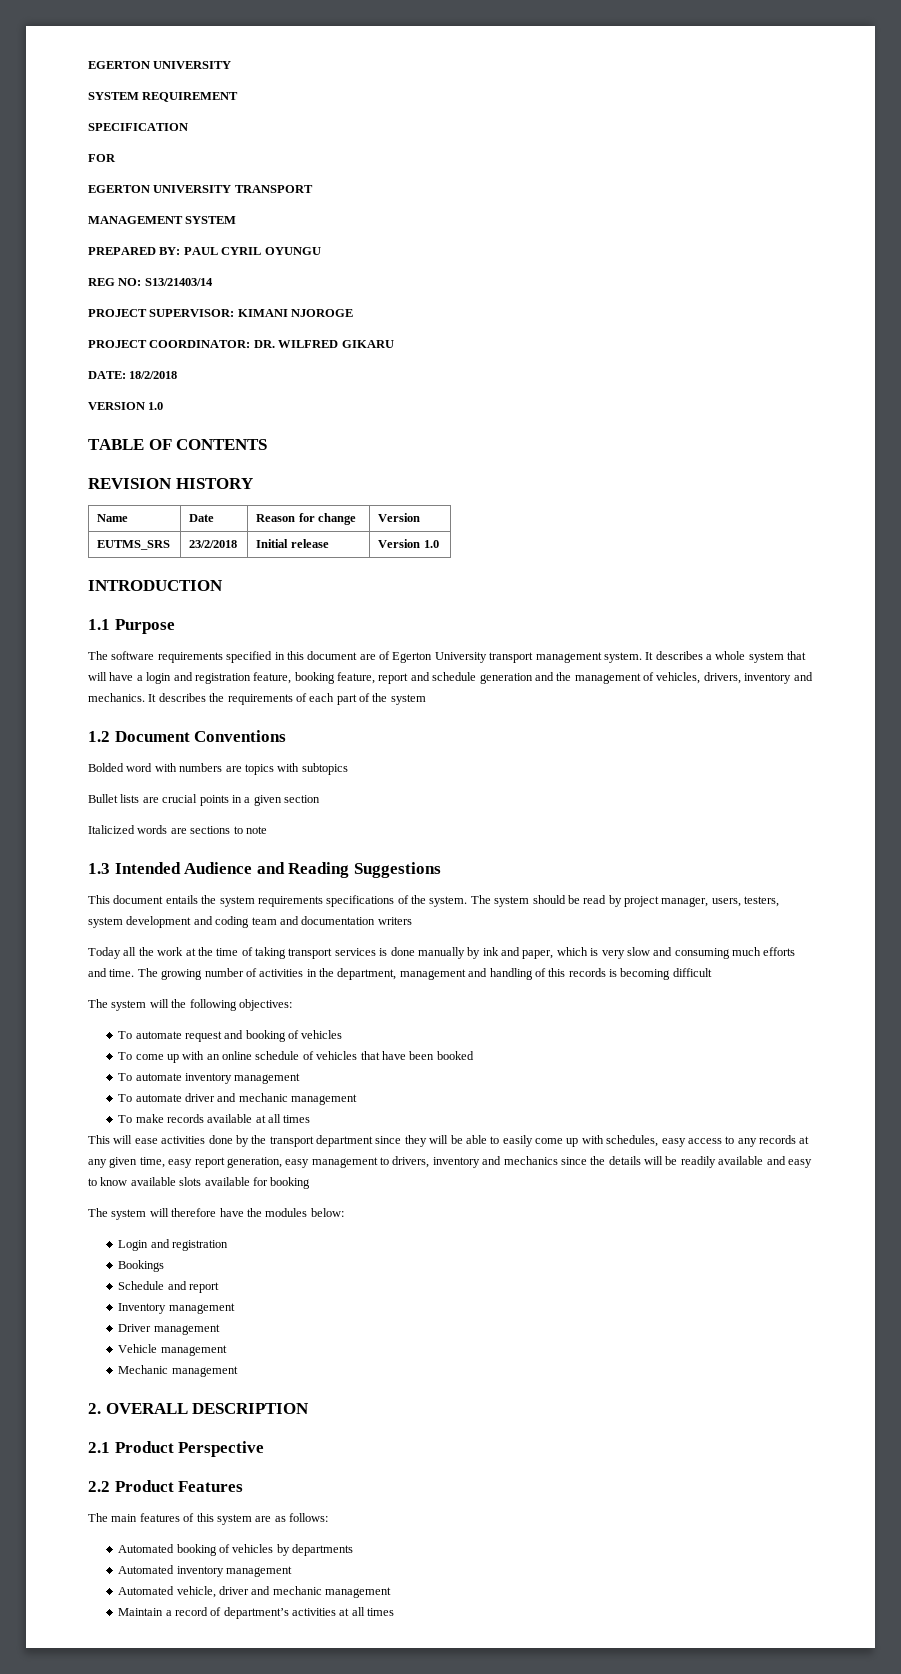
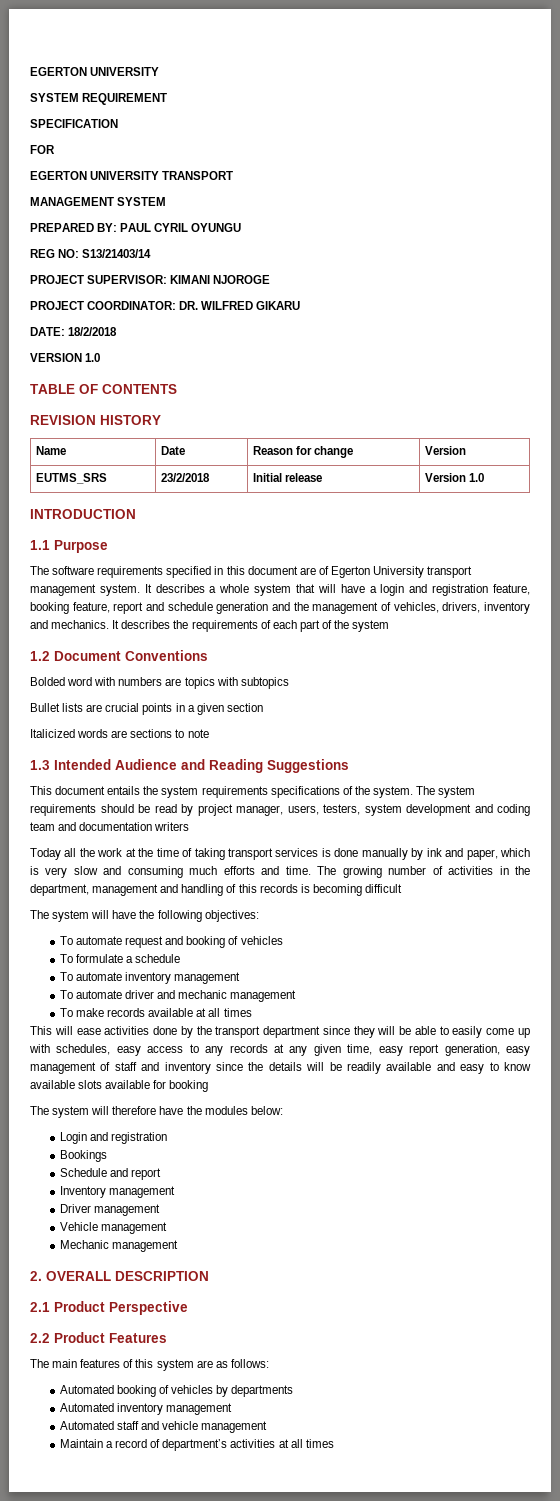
- The system should be read by project manager, users, testers, system development and coding team and documentation writers
+ The system requirements should be read by project manager, users, testers, system development and coding team and documentation writers
- The system will the following objectives:
+ The system will have the following objectives:
- To come up with an online schedule of vehicles that have been booked
+ To formulate a schedule
- This will ease activities done by the transport department since they will be able to easily come up with schedules, easy access to any records at any given time, easy report generation, easy management to drivers, inventory and mechanics since the details will be readily available and easy to know available slots available for booking
+ This will ease activities done by the transport department since they will be able to easily come up with schedules, easy access to any records at any given time, easy report generation, easy management of staff and inventory since the details will be readily available and easy to know available slots available for booking
- Automated vehicle, driver and mechanic management
+ Automated staff and vehicle management

